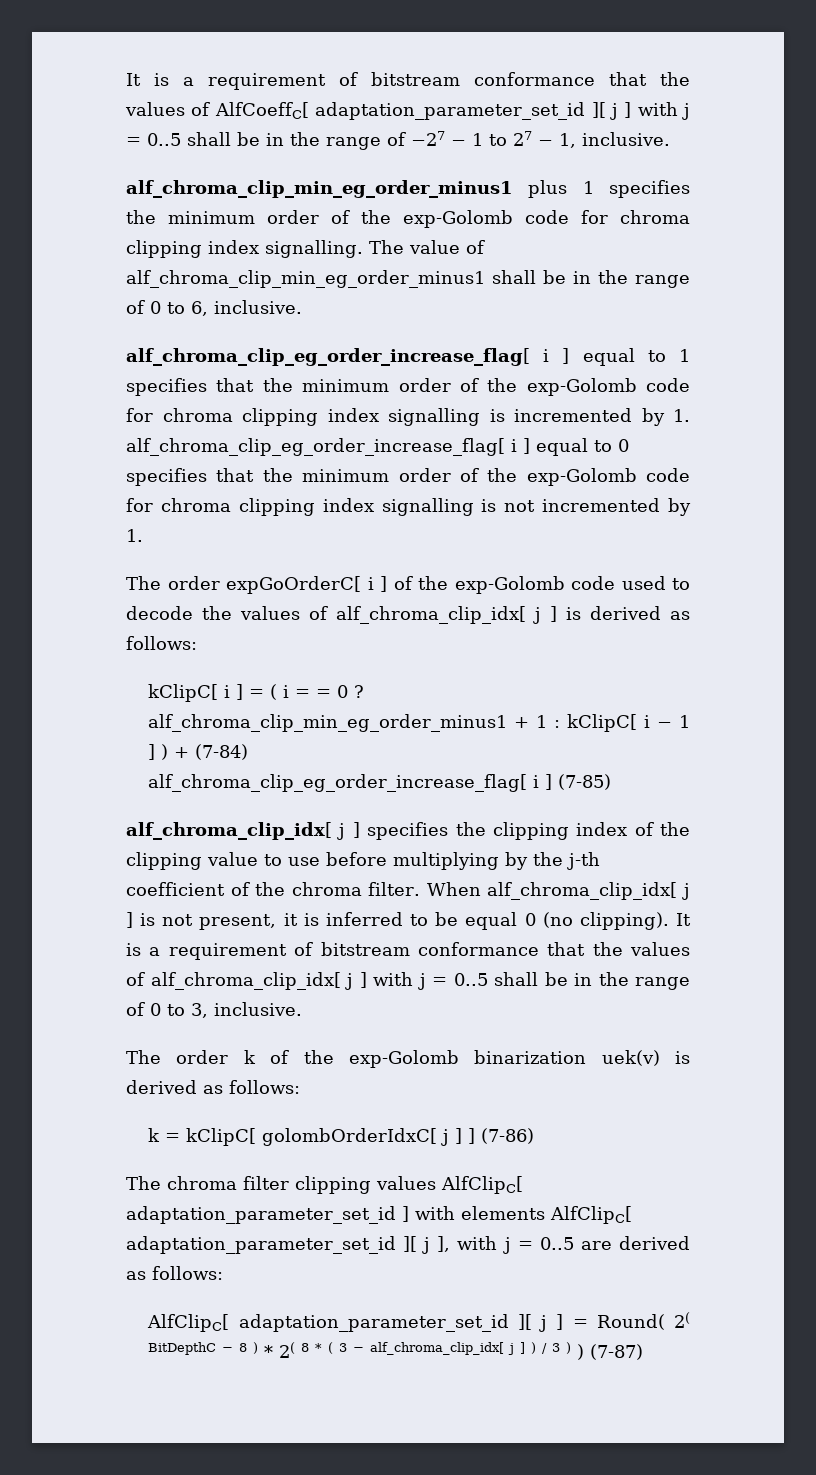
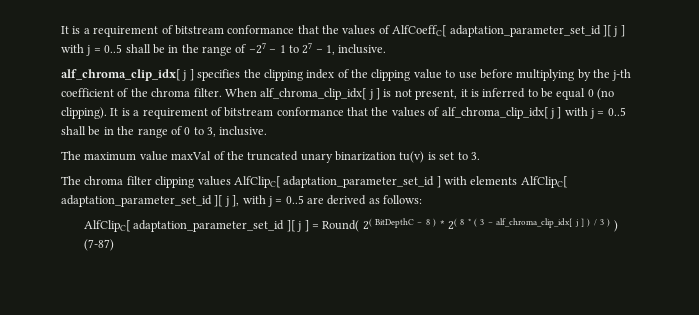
- alf_chroma_clip_min_eg_order_minus1 plus 1 specifies the minimum order of the exp-Golomb code for chroma clipping index signalling. The value of alf_chroma_clip_min_eg_order_minus1 shall be in the range of 0 to 6, inclusive.
- alf_chroma_clip_eg_order_increase_flag[ i ] equal to 1 specifies that the minimum order of the exp-Golomb code for chroma clipping index signalling is incremented by 1. alf_chroma_clip_eg_order_increase_flag[ i ] equal to 0 specifies that the minimum order of the exp-Golomb code for chroma clipping index signalling is not incremented by 1.
- The order expGoOrderC[ i ] of the exp-Golomb code used to decode the values of alf_chroma_clip_idx[ j ] is derived as follows:
- kClipC[ i ] = ( i = = 0 ? alf_chroma_clip_min_eg_order_minus1 + 1 : kClipC[ i − 1 ] ) + (7-84)
- alf_chroma_clip_eg_order_increase_flag[ i ] (7-85)
- The order k of the exp-Golomb binarization uek(v) is derived as follows:
- k = kClipC[ golombOrderIdxC[ j ] ] (7-86)
+ The maximum value maxVal of the truncated unary binarization tu(v) is set to 3.

